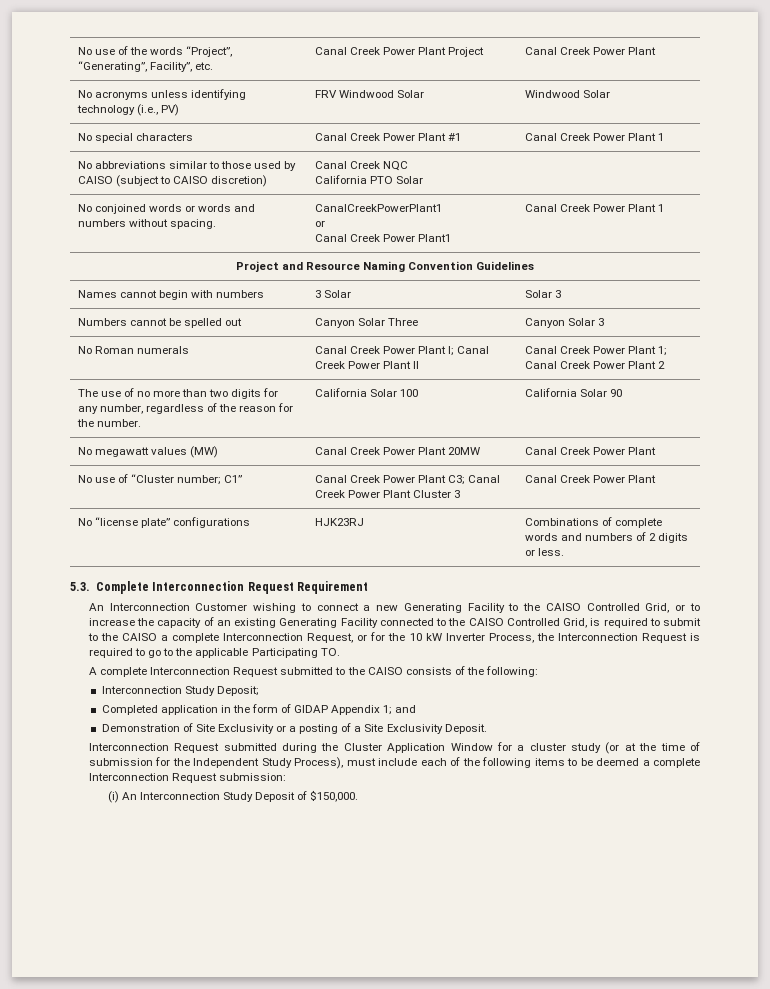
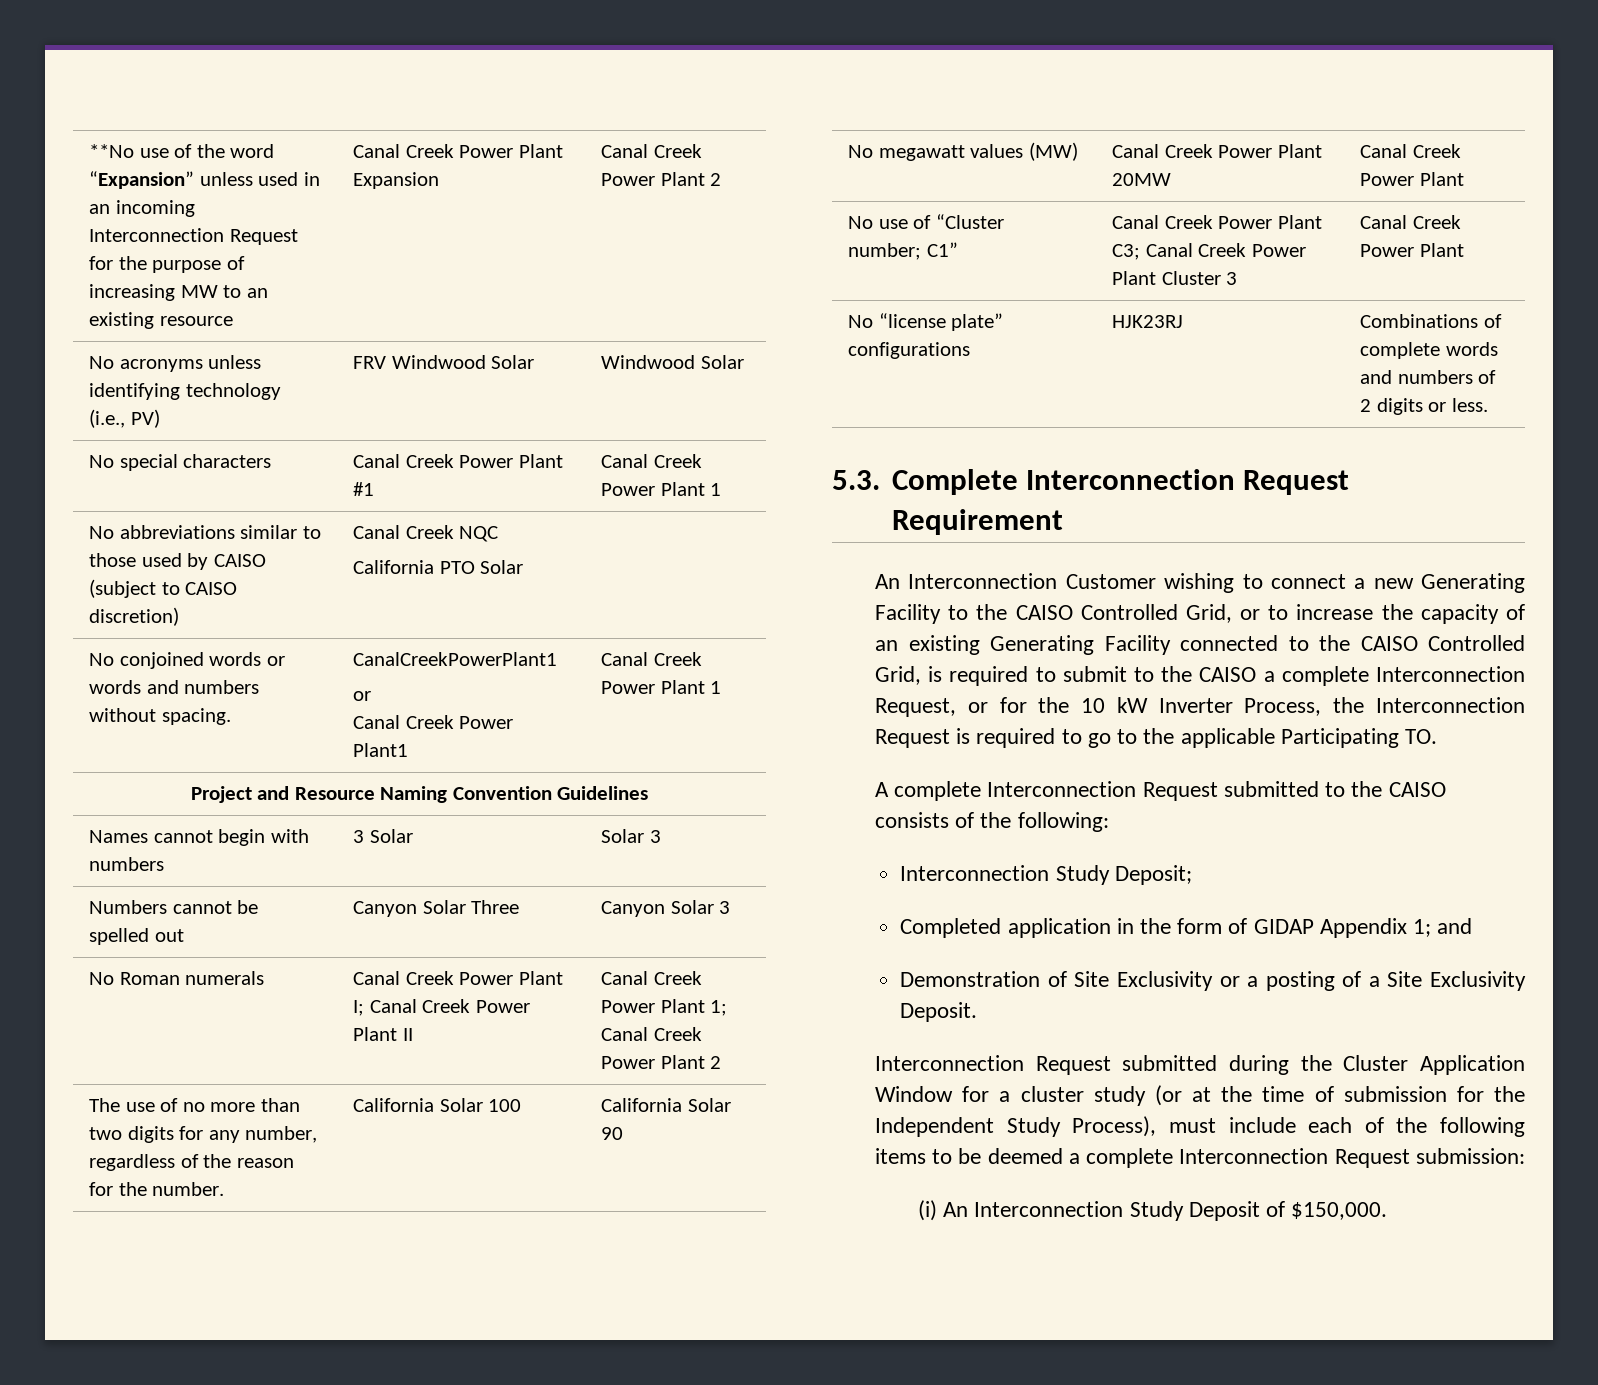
- No use of the words “Project”, “Generating”, Facility”, etc. | Canal Creek Power Plant Project | Canal Creek Power Plant
+ **No use of the word “Expansion” unless used in an incoming Interconnection Request for the purpose of increasing MW to an existing resource | Canal Creek Power Plant Expansion | Canal Creek Power Plant 2

